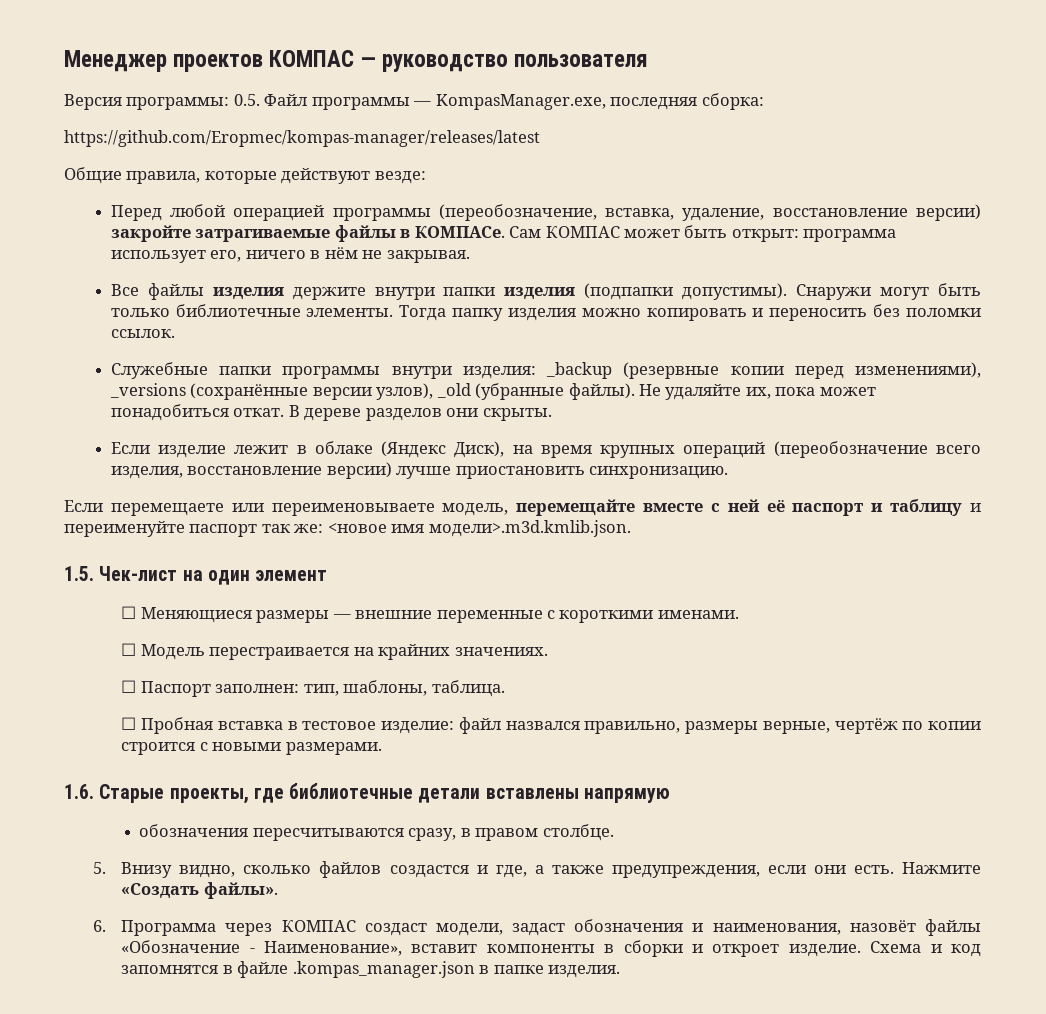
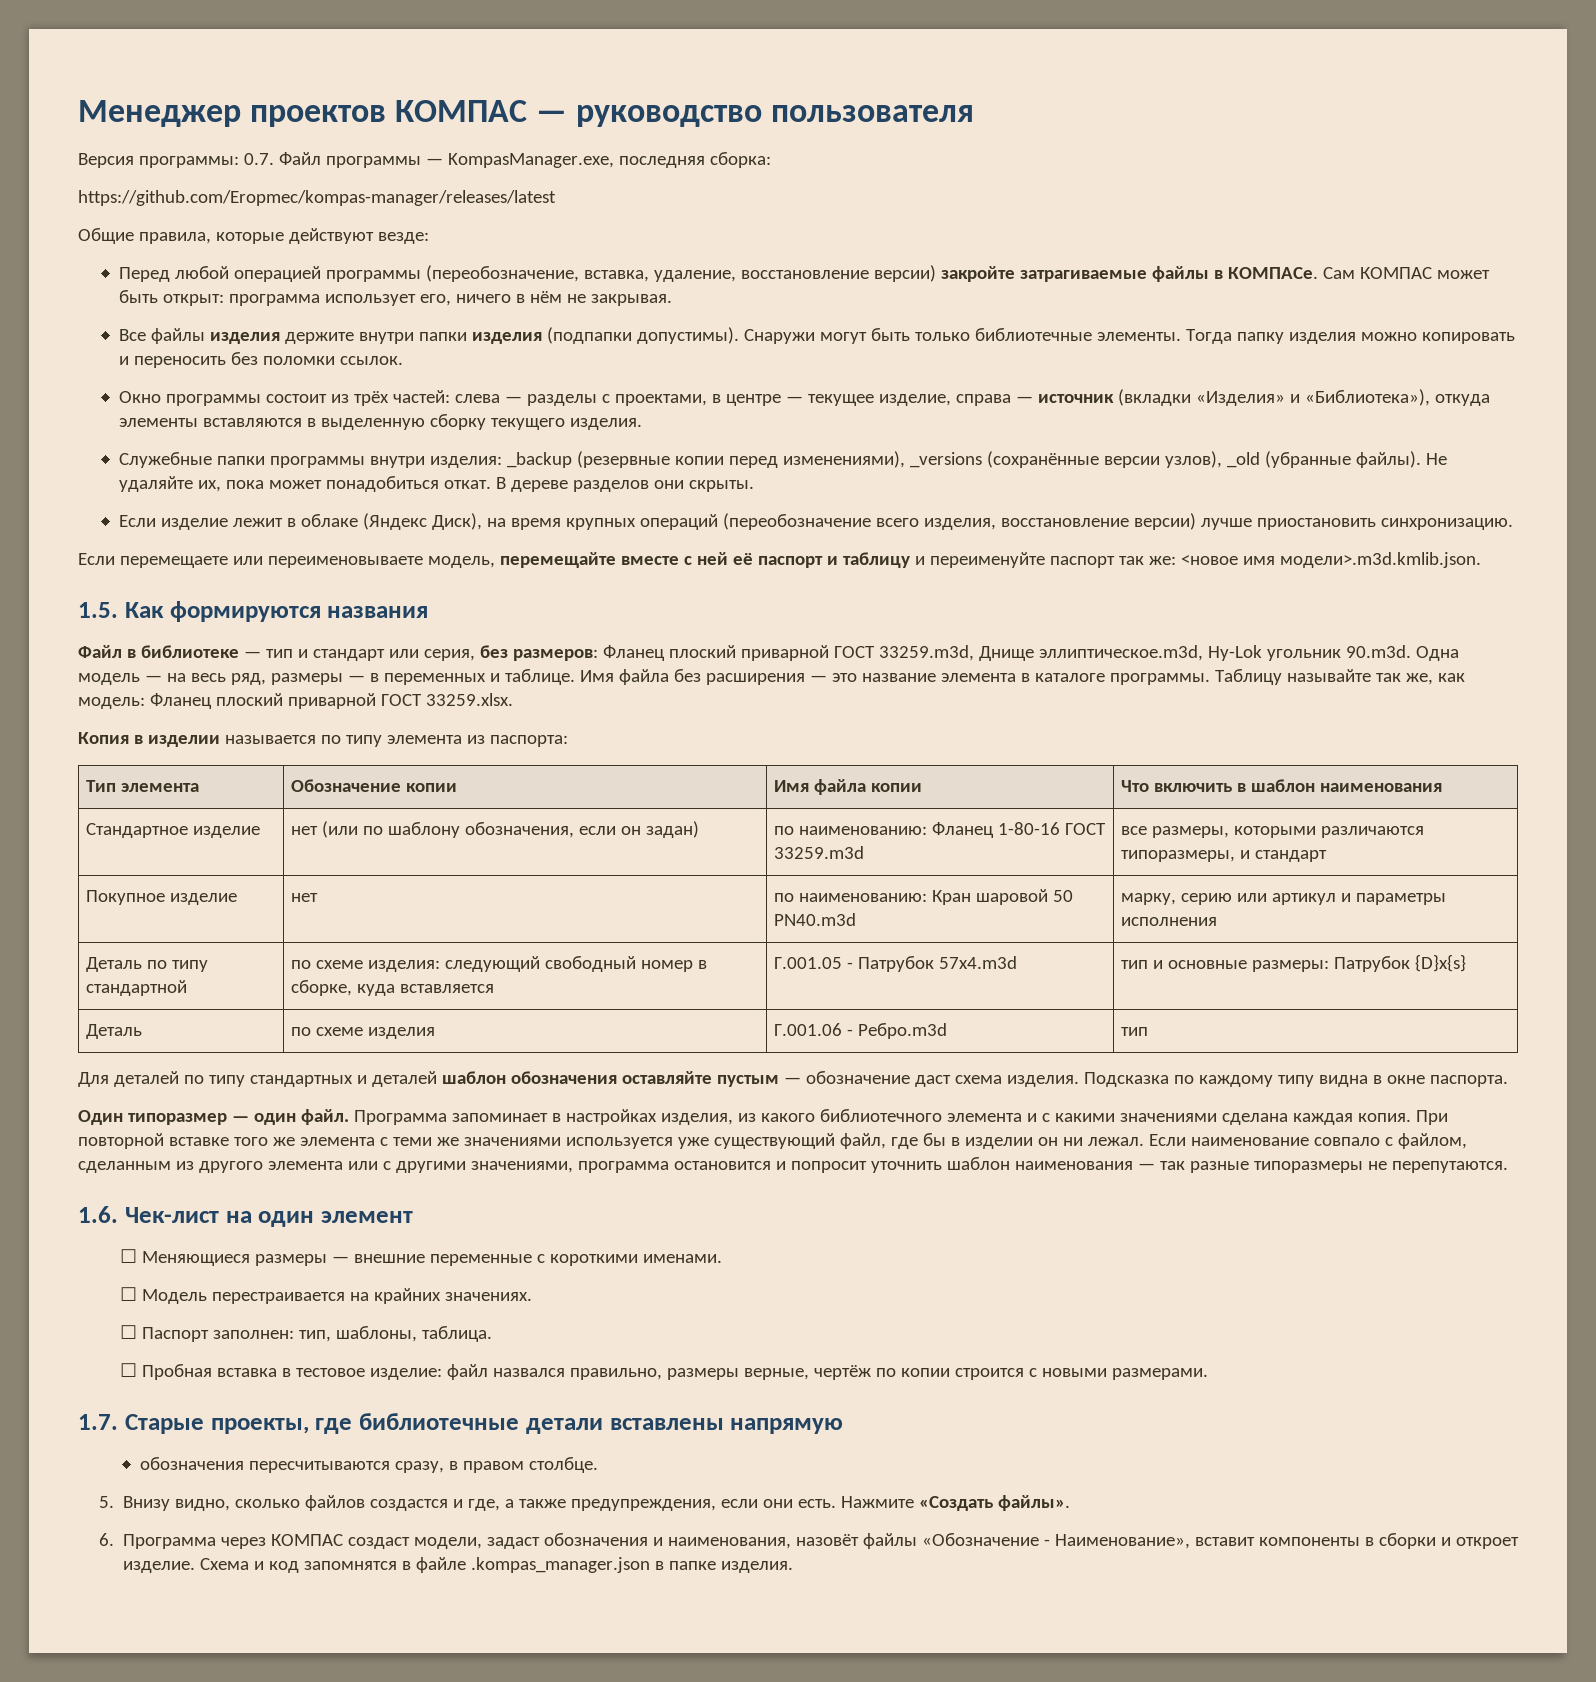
- Версия программы: 0.5. Файл программы — KompasManager.exe, последняя сборка:
+ Версия программы: 0.7. Файл программы — KompasManager.exe, последняя сборка:
+ Окно программы состоит из трёх частей: слева — разделы с проектами, в центре — текущее изделие, справа — источник (вкладки «Изделия» и «Библиотека»), откуда элементы вставляются в выделенную сборку текущего изделия.
- 1.5. Чек-лист на один элемент
+ 1.5. Как формируются названия
+ Файл в библиотеке — тип и стандарт или серия, без размеров: Фланец плоский приварной ГОСТ 33259.m3d, Днище эллиптическое.m3d, Hy-Lok угольник 90.m3d. Одна модель — на весь ряд, размеры — в переменных и таблице. Имя файла без расширения — это название элемента в каталоге программы. Таблицу называйте так же, как модель: Фланец плоский приварной ГОСТ 33259.xlsx.
+ Копия в изделии называется по типу элемента из паспорта:
+ Тип элемента | Обозначение копии | Имя файла копии | Что включить в шаблон наименования
+ Стандартное изделие | нет (или по шаблону обозначения, если он задан) | по наименованию: Фланец 1-80-16 ГОСТ 33259.m3d | все размеры, которыми различаются типоразмеры, и стандарт
+ Покупное изделие | нет | по наименованию: Кран шаровой 50 PN40.m3d | марку, серию или артикул и параметры исполнения
+ Деталь по типу стандартной | по схеме изделия: следующий свободный номер в сборке, куда вставляется | Г.001.05 - Патрубок 57x4.m3d | тип и основные размеры: Патрубок {D}x{s}
+ Деталь | по схеме изделия | Г.001.06 - Ребро.m3d | тип
+ Для деталей по типу стандартных и деталей шаблон обозначения оставляйте пустым — обозначение даст схема изделия. Подсказка по каждому типу видна в окне паспорта.
+ Один типоразмер — один файл. Программа запоминает в настройках изделия, из какого библиотечного элемента и с какими значениями сделана каждая копия. При повторной вставке того же элемента с теми же значениями используется уже существующий файл, где бы в изделии он ни лежал. Если наименование совпало с файлом, сделанным из другого элемента или с другими значениями, программа остановится и попросит уточнить шаблон наименования — так разные типоразмеры не перепутаются.
+ 1.6. Чек-лист на один элемент
- 1.6. Старые проекты, где библиотечные детали вставлены напрямую
+ 1.7. Старые проекты, где библиотечные детали вставлены напрямую

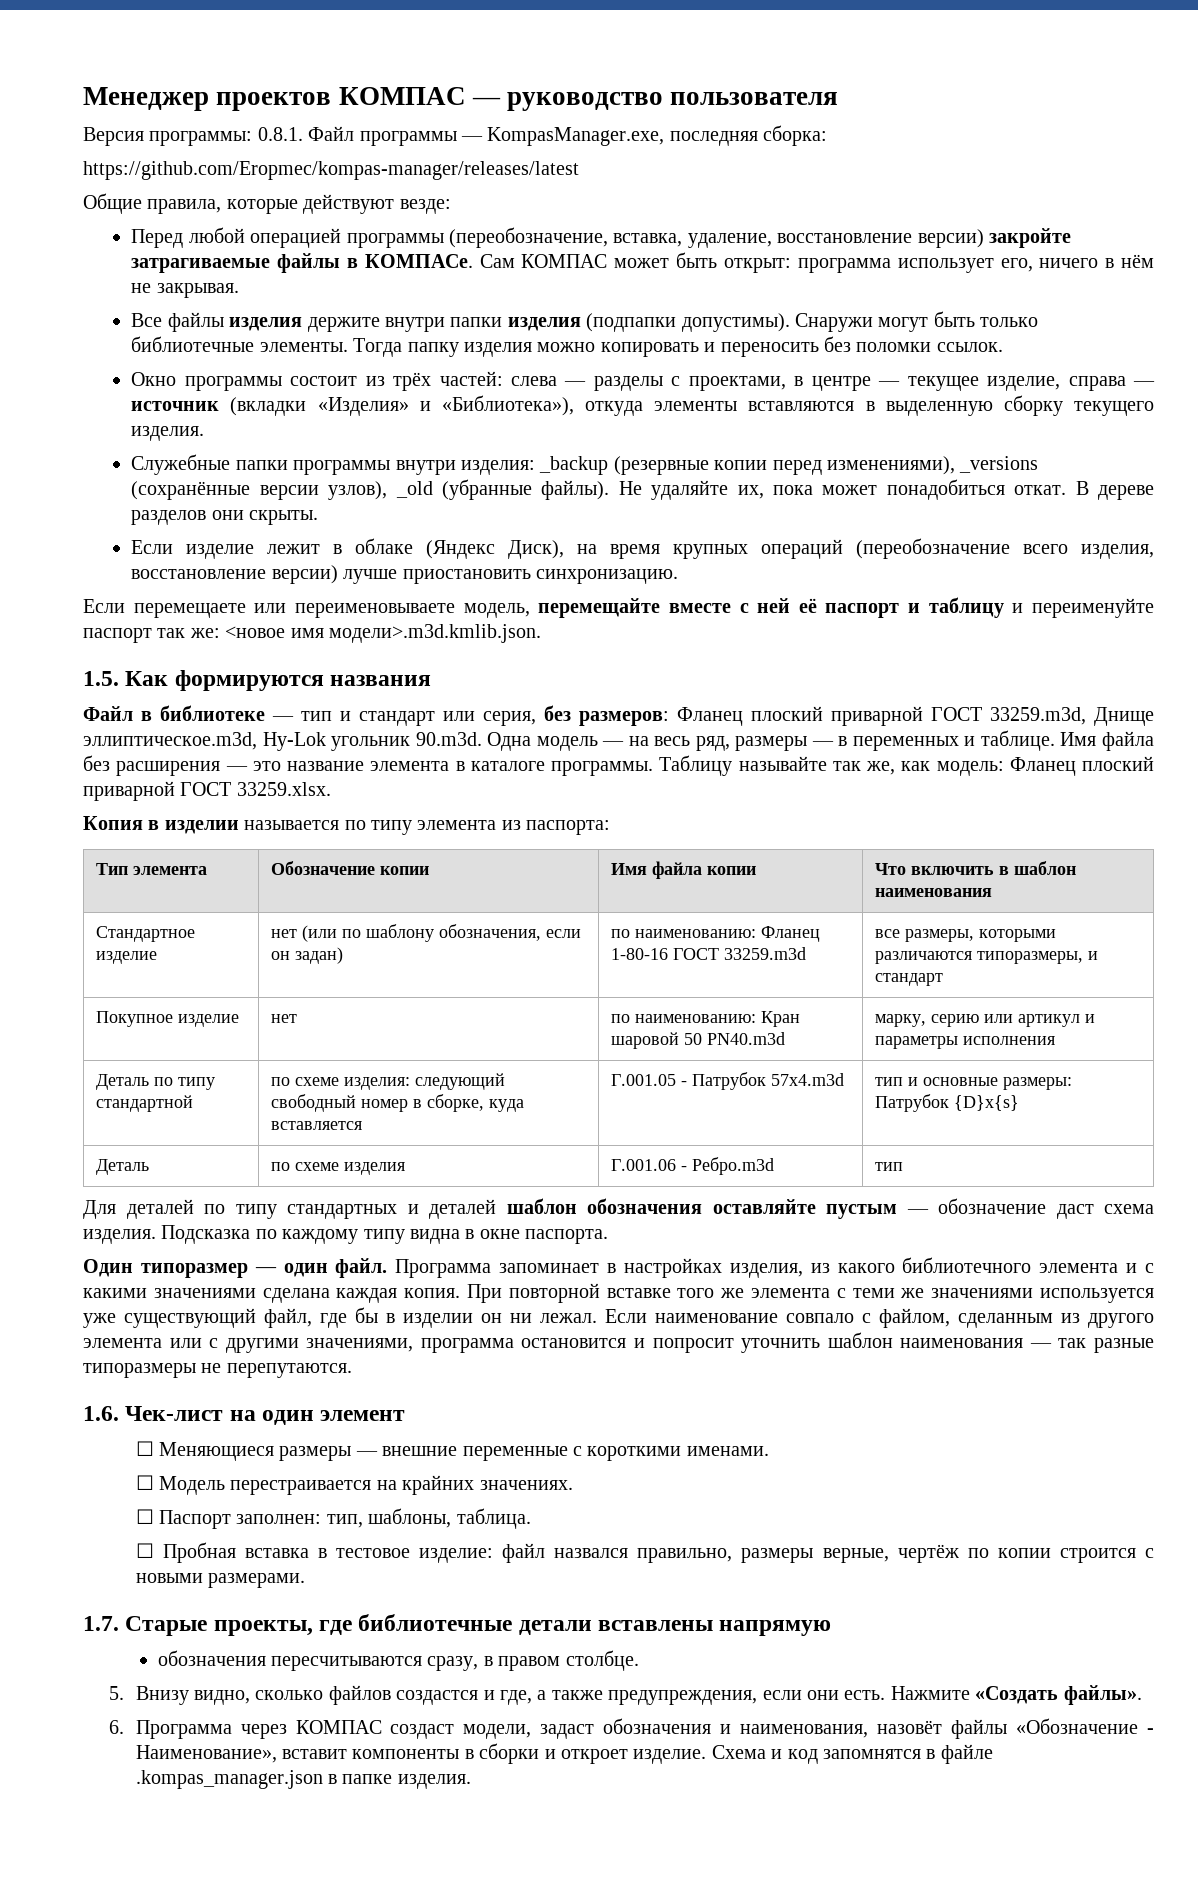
- Версия программы: 0.7. Файл программы — KompasManager.exe, последняя сборка:
+ Версия программы: 0.8.1. Файл программы — KompasManager.exe, последняя сборка:

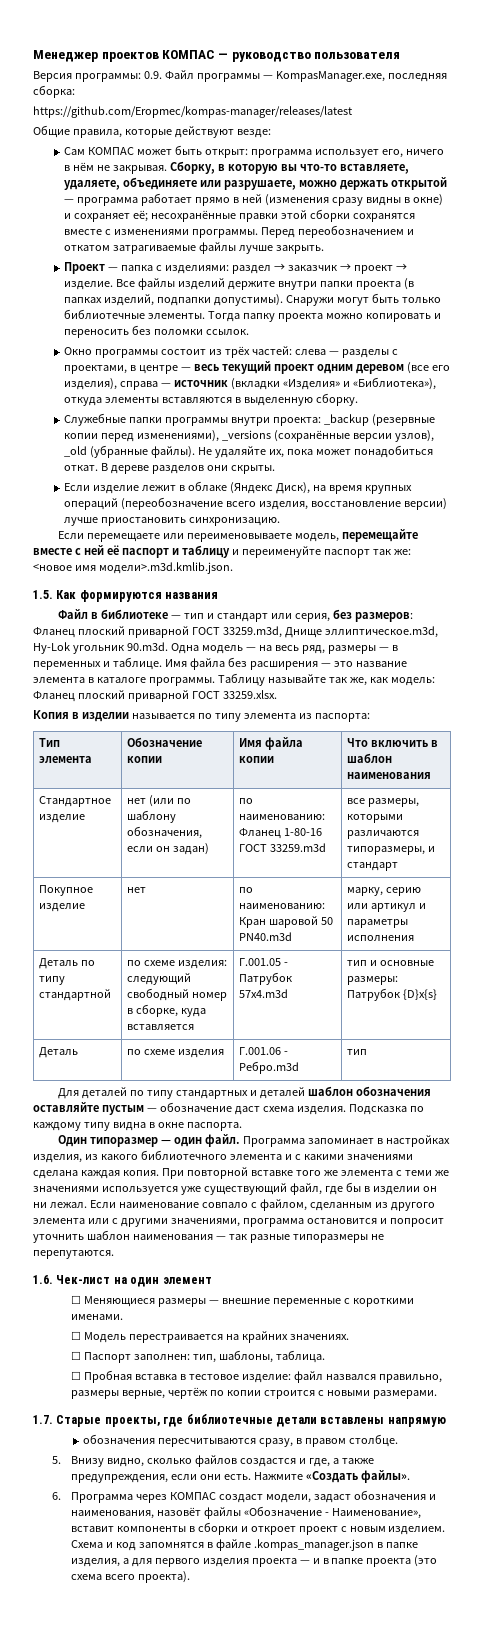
- Версия программы: 0.8.1. Файл программы — KompasManager.exe, последняя сборка:
+ Версия программы: 0.9. Файл программы — KompasManager.exe, последняя сборка:
- Перед любой операцией программы (переобозначение, вставка, удаление, восстановление версии) закройте затрагиваемые файлы в КОМПАСе. Сам КОМПАС может быть открыт: программа использует его, ничего в нём не закрывая.
- Все файлы изделия держите внутри папки изделия (подпапки допустимы).
+ Сам КОМПАС может быть открыт: программа использует его, ничего в нём не закрывая. Сборку, в которую вы что-то вставляете, удаляете, объединяете или разрушаете, можно держать открытой — программа работает прямо в ней (изменения сразу видны в окне) и сохраняет её; несохранённые правки этой сборки сохранятся вместе с изменениями программы. Перед переобозначением и откатом затрагиваемые файлы лучше закрыть.
+ Проект — папка с изделиями: раздел → заказчик → проект → изделие. Все файлы изделий держите внутри папки проекта (в папках изделий, подпапки допустимы).
- Тогда папку изделия можно копировать и переносить без поломки ссылок.
+ Тогда папку проекта можно копировать и переносить без поломки ссылок.
- Окно программы состоит из трёх частей: слева — разделы с проектами, в центре — текущее изделие, справа — источник (вкладки «Изделия» и «Библиотека»), откуда элементы вставляются в выделенную сборку текущего изделия.
+ Окно программы состоит из трёх частей: слева — разделы с проектами, в центре — весь текущий проект одним деревом (все его изделия), справа — источник (вкладки «Изделия» и «Библиотека»), откуда элементы вставляются в выделенную сборку.
- Служебные папки программы внутри изделия: _backup (резервные копии перед изменениями), _versions (сохранённые версии узлов), _old (убранные файлы).
+ Служебные папки программы внутри проекта: _backup (резервные копии перед изменениями), _versions (сохранённые версии узлов), _old (убранные файлы).
- 6. Программа через КОМПАС создаст модели, задаст обозначения и наименования, назовёт файлы «Обозначение - Наименование», вставит компоненты в сборки и откроет изделие.
+ 6. Программа через КОМПАС создаст модели, задаст обозначения и наименования, назовёт файлы «Обозначение - Наименование», вставит компоненты в сборки и откроет проект с новым изделием.
- Схема и код запомнятся в файле .kompas_manager.json в папке изделия.
+ Схема и код запомнятся в файле .kompas_manager.json в папке изделия, а для первого изделия проекта — и в папке проекта (это схема всего проекта).

